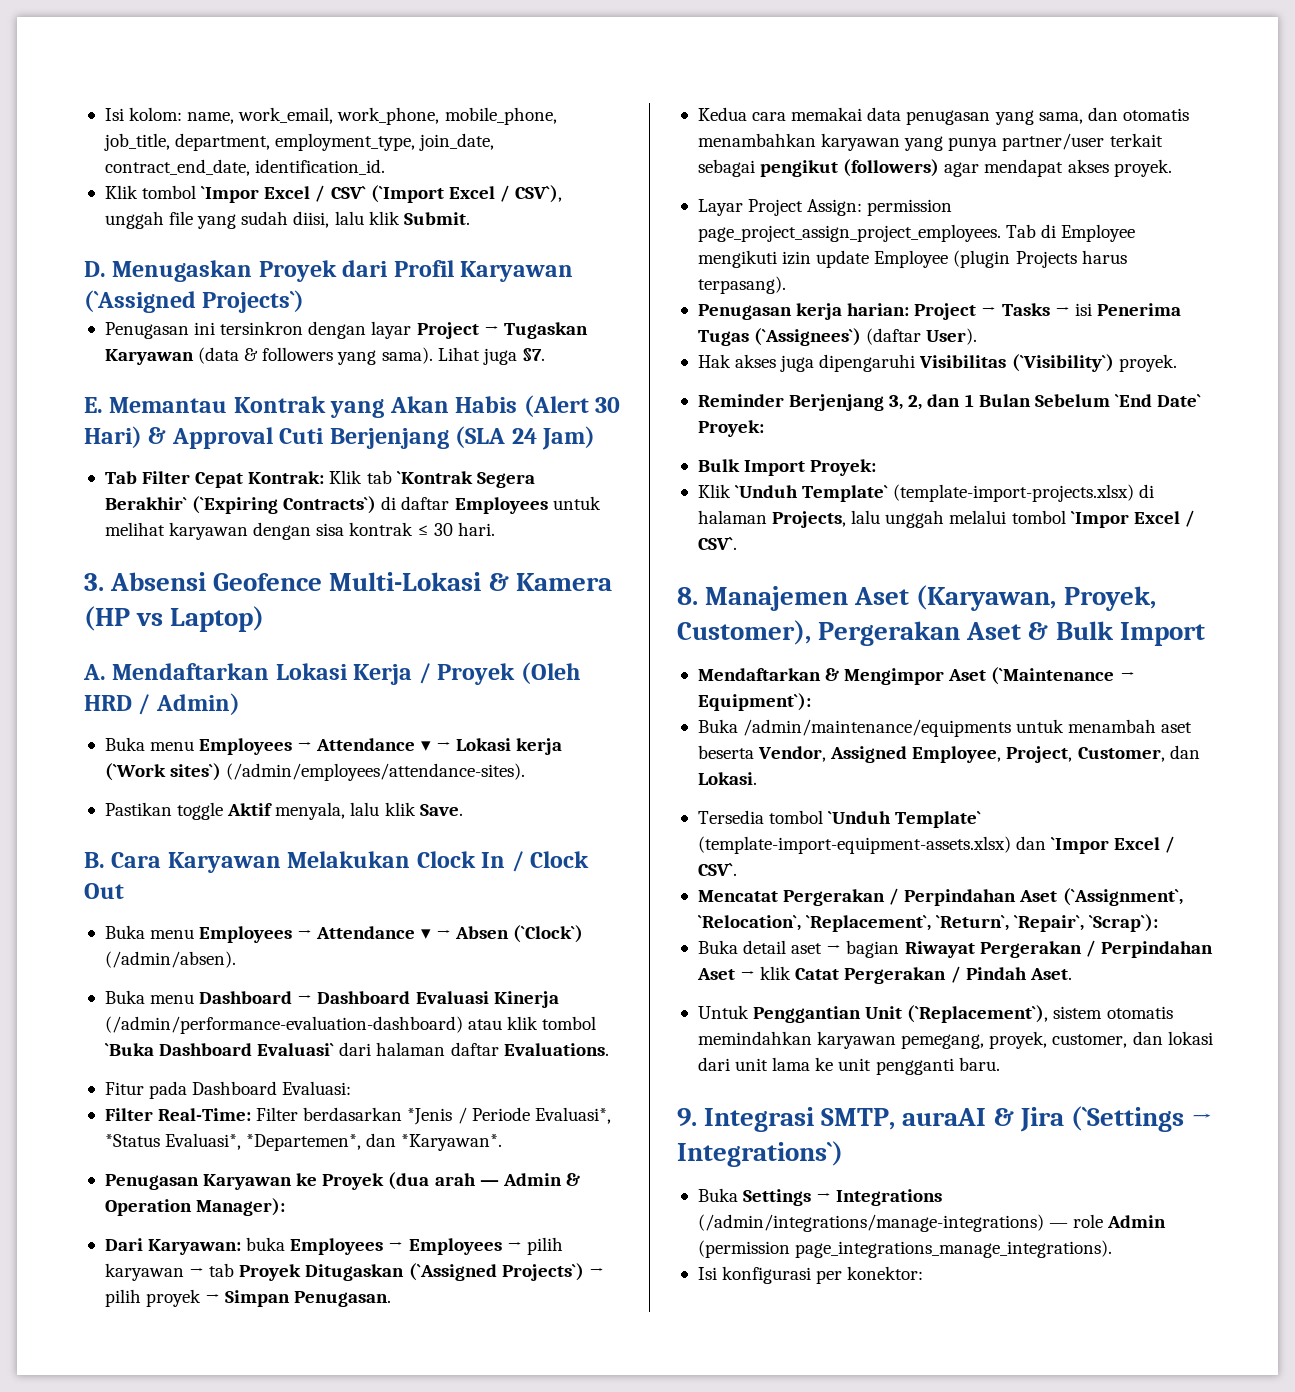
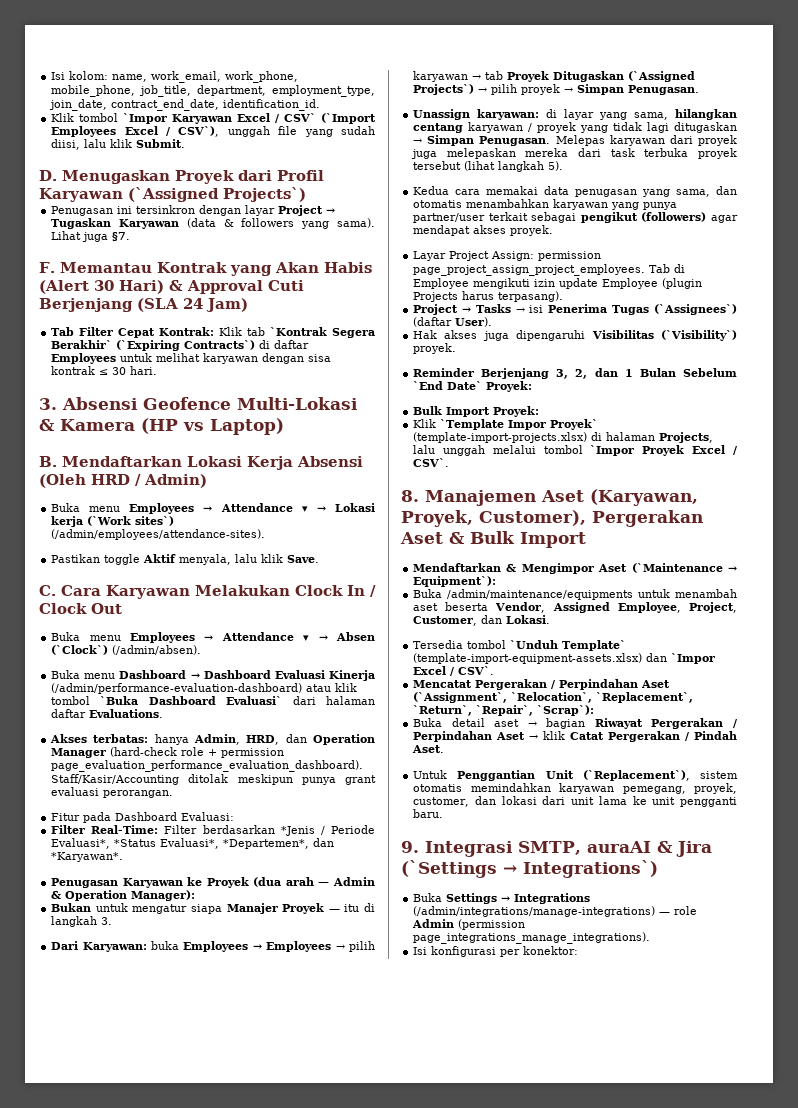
- Klik tombol `Impor Excel / CSV` (`Import Excel / CSV`), unggah file yang sudah diisi, lalu klik Submit.
+ Klik tombol `Impor Karyawan Excel / CSV` (`Import Employees Excel / CSV`), unggah file yang sudah diisi, lalu klik Submit.
- E. Memantau Kontrak yang Akan Habis (Alert 30 Hari) & Approval Cuti Berjenjang (SLA 24 Jam)
+ F. Memantau Kontrak yang Akan Habis (Alert 30 Hari) & Approval Cuti Berjenjang (SLA 24 Jam)
- A. Mendaftarkan Lokasi Kerja / Proyek (Oleh HRD / Admin)
+ B. Mendaftarkan Lokasi Kerja Absensi (Oleh HRD / Admin)
- B. Cara Karyawan Melakukan Clock In / Clock Out
+ C. Cara Karyawan Melakukan Clock In / Clock Out
+ Akses terbatas: hanya Admin, HRD, dan Operation Manager (hard-check role + permission page_evaluation_performance_evaluation_dashboard). Staff/Kasir/Accounting ditolak meskipun punya grant evaluasi perorangan.
+ Bukan untuk mengatur siapa Manajer Proyek — itu di langkah 3.
+ Unassign karyawan: di layar yang sama, hilangkan centang karyawan / proyek yang tidak lagi ditugaskan → Simpan Penugasan. Melepas karyawan dari proyek juga melepaskan mereka dari task terbuka proyek tersebut (lihat langkah 5).
- Penugasan kerja harian: Project → Tasks → isi Penerima Tugas (`Assignees`) (daftar User).
+ Project → Tasks → isi Penerima Tugas (`Assignees`) (daftar User).
- Klik `Unduh Template` (template-import-projects.xlsx) di halaman Projects, lalu unggah melalui tombol `Impor Excel / CSV`.
+ Klik `Template Impor Proyek` (template-import-projects.xlsx) di halaman Projects, lalu unggah melalui tombol `Impor Proyek Excel / CSV`.

